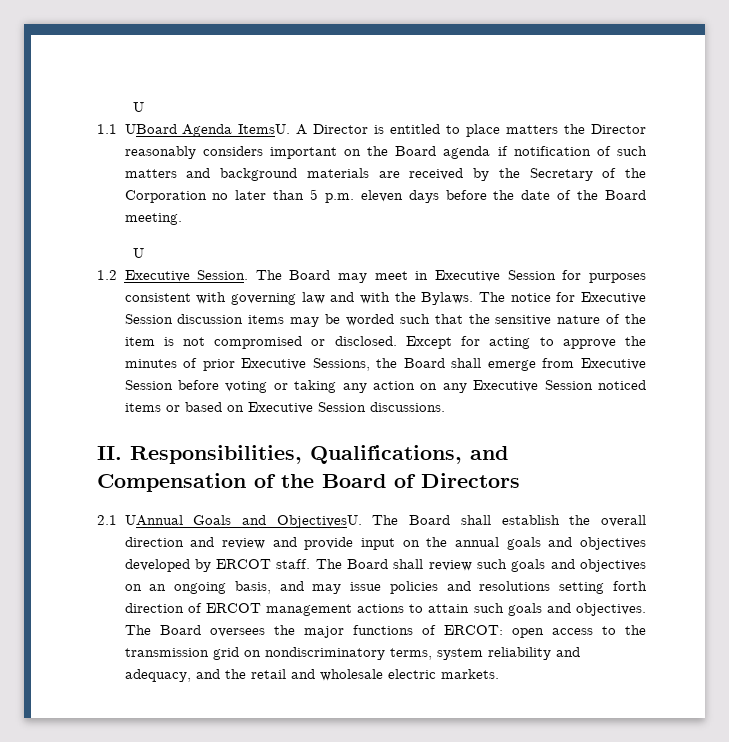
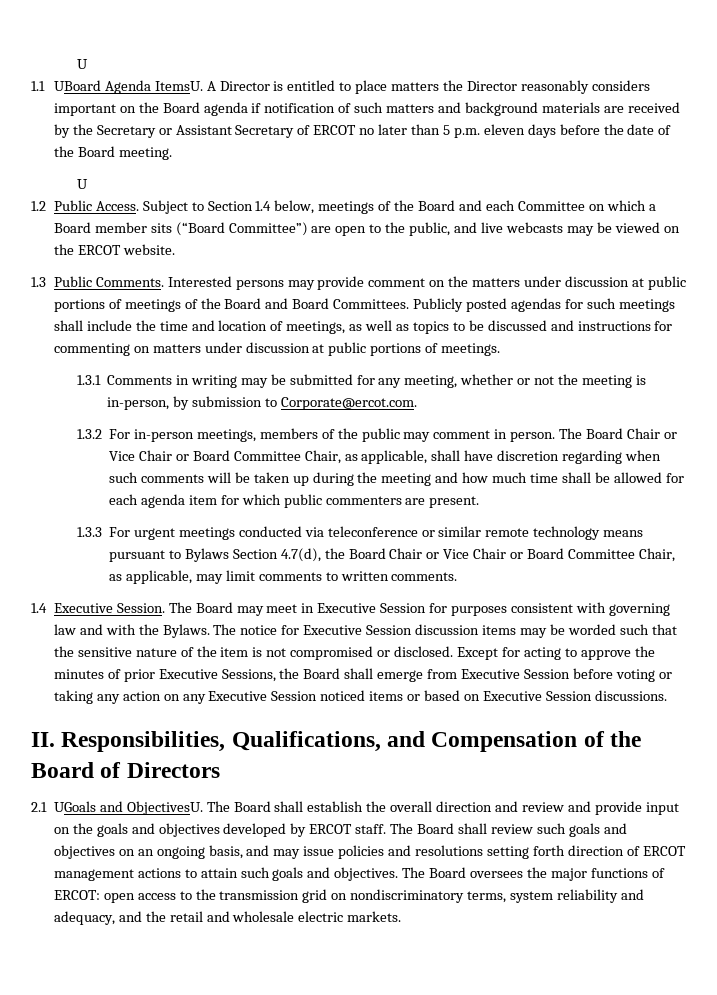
- A Director is entitled to place matters the Director reasonably considers important on the Board agenda if notification of such matters and background materials are received by the Secretary of the Corporation no later than 5 p.m. eleven days before the date of the Board meeting.
+ A Director is entitled to place matters the Director reasonably considers important on the Board agenda if notification of such matters and background materials are received by the Secretary or Assistant Secretary of ERCOT no later than 5 p.m. eleven days before the date of the Board meeting.
- 1.2 Executive Session.
+ 1.2 Public Access. Subject to Section 1.4 below, meetings of the Board and each Committee on which a Board member sits (“Board Committee”) are open to the public, and live webcasts may be viewed on the ERCOT website.
+ 1.3 Public Comments. Interested persons may provide comment on the matters under discussion at public portions of meetings of the Board and Board Committees. Publicly posted agendas for such meetings shall include the time and location of meetings, as well as topics to be discussed and instructions for commenting on matters under discussion at public portions of meetings.
+ 1.3.1 Comments in writing may be submitted for any meeting, whether or not the meeting is in-person, by submission to Corporate@ercot.com.
+ 1.3.2 For in-person meetings, members of the public may comment in person. The Board Chair or Vice Chair or Board Committee Chair, as applicable, shall have discretion regarding when such comments will be taken up during the meeting and how much time shall be allowed for each agenda item for which public commenters are present.
+ 1.3.3 For urgent meetings conducted via teleconference or similar remote technology means pursuant to Bylaws Section 4.7(d), the Board Chair or Vice Chair or Board Committee Chair, as applicable, may limit comments to written comments.
+ 1.4 Executive Session.
- 2.1 UAnnual Goals and ObjectivesU.
+ 2.1 UGoals and ObjectivesU.
- The Board shall establish the overall direction and review and provide input on the annual goals and objectives developed by ERCOT staff.
+ The Board shall establish the overall direction and review and provide input on the goals and objectives developed by ERCOT staff.

